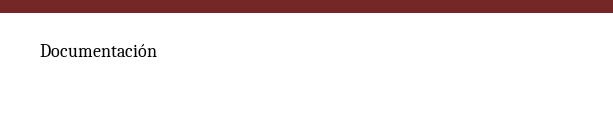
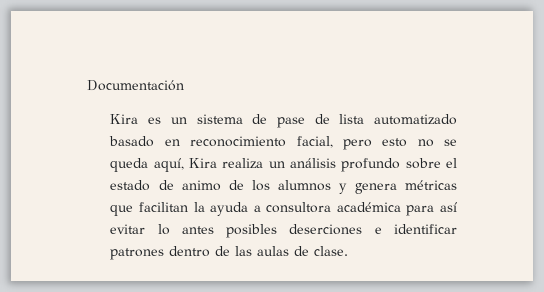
+ Kira es un sistema de pase de lista automatizado basado en reconocimiento facial, pero esto no se queda aquí, Kira realiza un análisis profundo sobre el estado de animo de los alumnos y genera métricas que facilitan la ayuda a consultora académica para así evitar lo antes posibles deserciones e identificar patrones dentro de las aulas de clase.

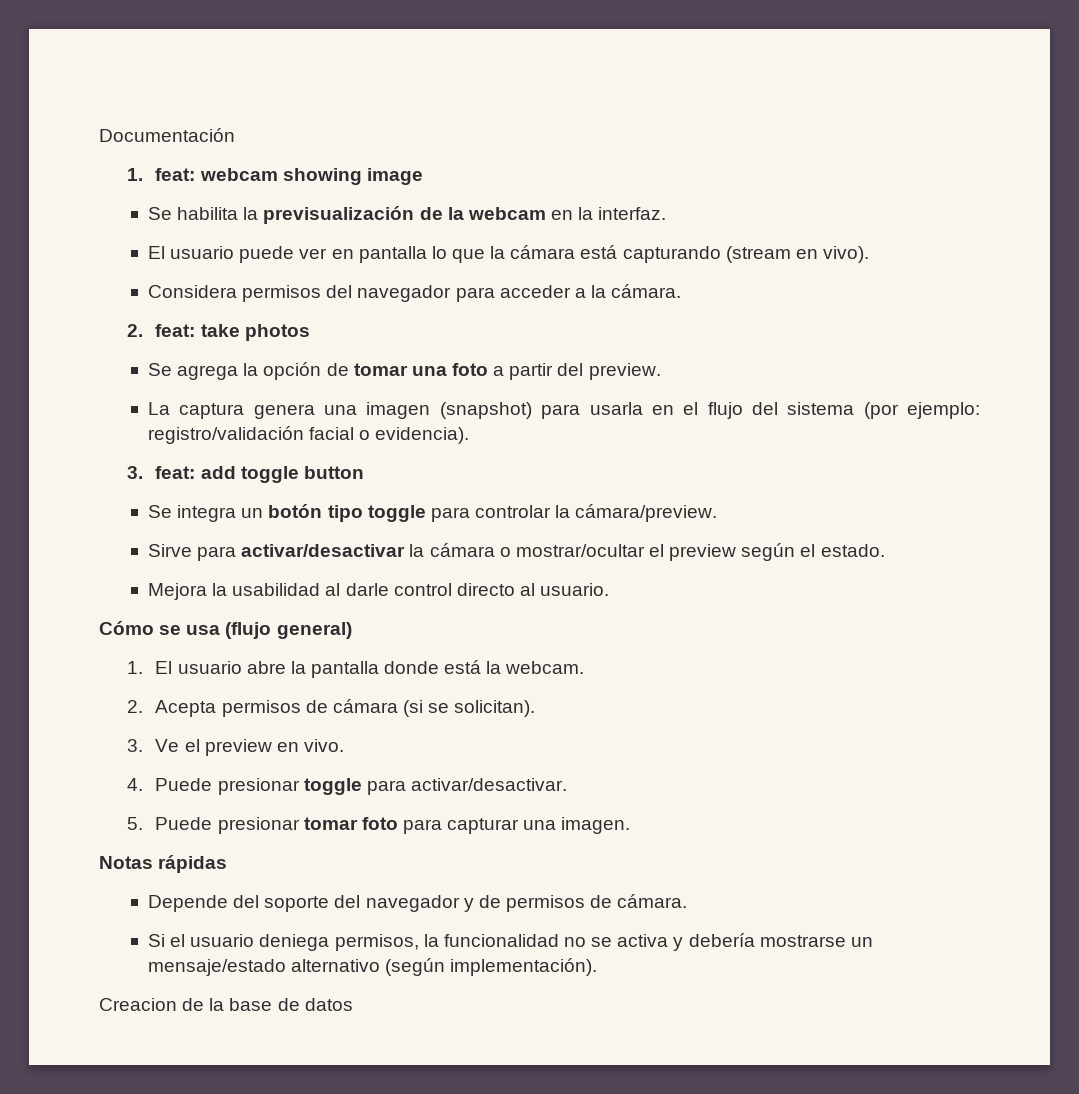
- Kira es un sistema de pase de lista automatizado basado en reconocimiento facial, pero esto no se queda aquí, Kira realiza un análisis profundo sobre el estado de animo de los alumnos y genera métricas que facilitan la ayuda a consultora académica para así evitar lo antes posibles deserciones e identificar patrones dentro de las aulas de clase.
+ 1. feat: webcam showing image
+ Se habilita la previsualización de la webcam en la interfaz.
+ El usuario puede ver en pantalla lo que la cámara está capturando (stream en vivo).
+ Considera permisos del navegador para acceder a la cámara.
+ 2. feat: take photos
+ Se agrega la opción de tomar una foto a partir del preview.
+ La captura genera una imagen (snapshot) para usarla en el flujo del sistema (por ejemplo: registro/validación facial o evidencia).
+ 3. feat: add toggle button
+ Se integra un botón tipo toggle para controlar la cámara/preview.
+ Sirve para activar/desactivar la cámara o mostrar/ocultar el preview según el estado.
+ Mejora la usabilidad al darle control directo al usuario.
+ Cómo se usa (flujo general)
+ 1. El usuario abre la pantalla donde está la webcam.
+ 2. Acepta permisos de cámara (si se solicitan).
+ 3. Ve el preview en vivo.
+ 4. Puede presionar toggle para activar/desactivar.
+ 5. Puede presionar tomar foto para capturar una imagen.
+ Notas rápidas
+ Depende del soporte del navegador y de permisos de cámara.
+ Si el usuario deniega permisos, la funcionalidad no se activa y debería mostrarse un mensaje/estado alternativo (según implementación).
+ Creacion de la base de datos

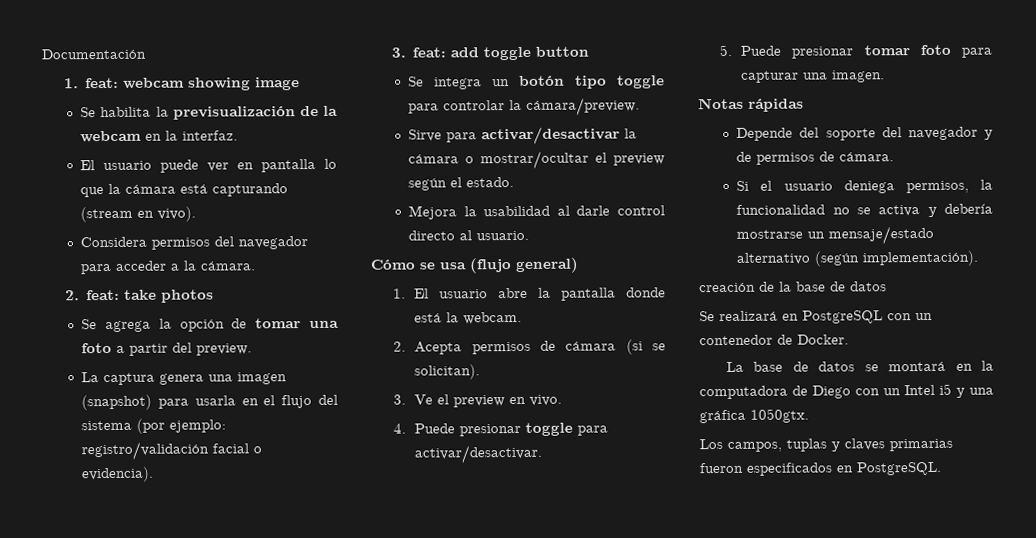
- Creacion de la base de datos
+ creación de la base de datos
+ Se realizará en PostgreSQL con un contenedor de Docker.
+ La base de datos se montará en la computadora de Diego con un Intel i5 y una gráfica 1050gtx.
+ Los campos, tuplas y claves primarias fueron especificados en PostgreSQL.

